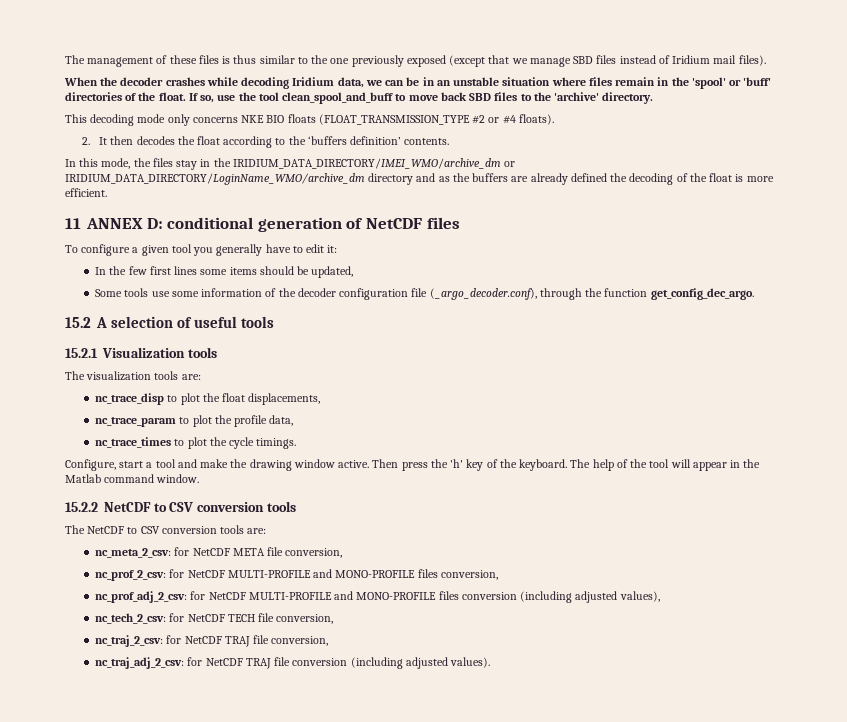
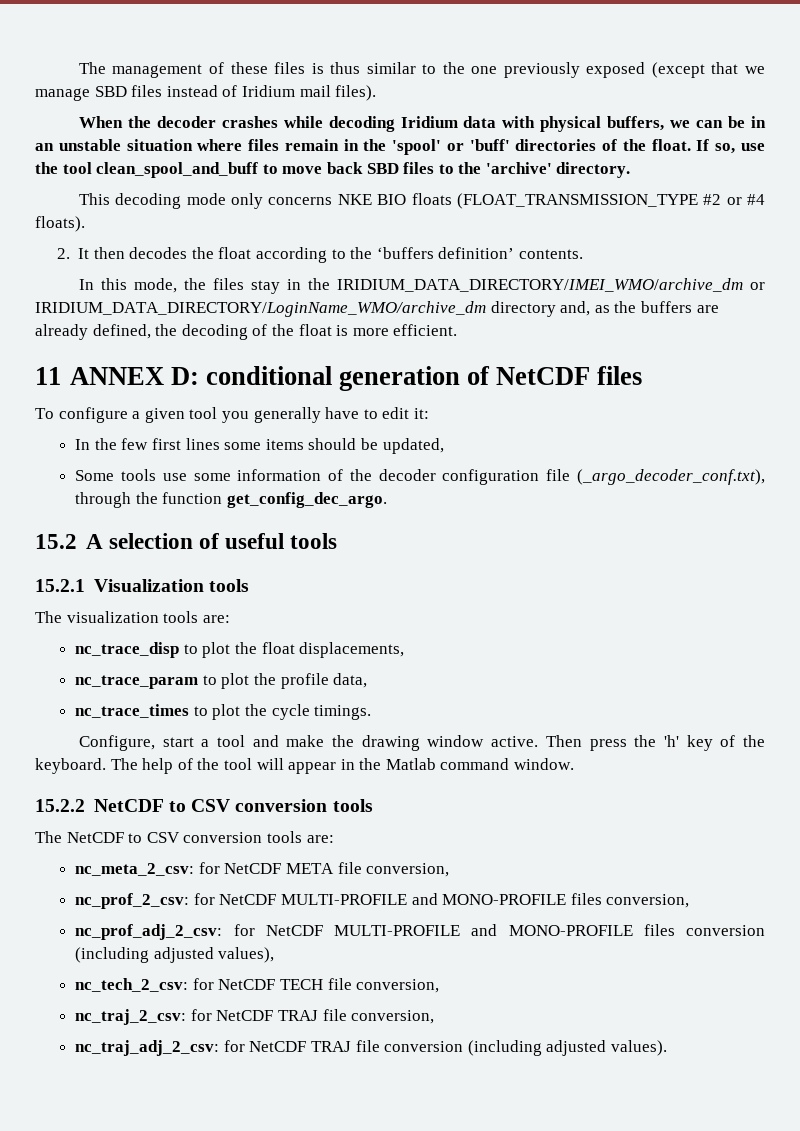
- When the decoder crashes while decoding Iridium data, we can be in an unstable situation where files remain in the 'spool' or 'buff' directories of the float.
+ When the decoder crashes while decoding Iridium data with physical buffers, we can be in an unstable situation where files remain in the 'spool' or 'buff' directories of the float.
- In this mode, the files stay in the IRIDIUM_DATA_DIRECTORY/IMEI_WMO/archive_dm or IRIDIUM_DATA_DIRECTORY/LoginName_WMO/archive_dm directory and as the buffers are already defined the decoding of the float is more efficient.
+ In this mode, the files stay in the IRIDIUM_DATA_DIRECTORY/IMEI_WMO/archive_dm or IRIDIUM_DATA_DIRECTORY/LoginName_WMO/archive_dm directory and, as the buffers are already defined, the decoding of the float is more efficient.
- Some tools use some information of the decoder configuration file (_argo_decoder.conf), through the function get_config_dec_argo.
+ Some tools use some information of the decoder configuration file (_argo_decoder_conf.txt), through the function get_config_dec_argo.

